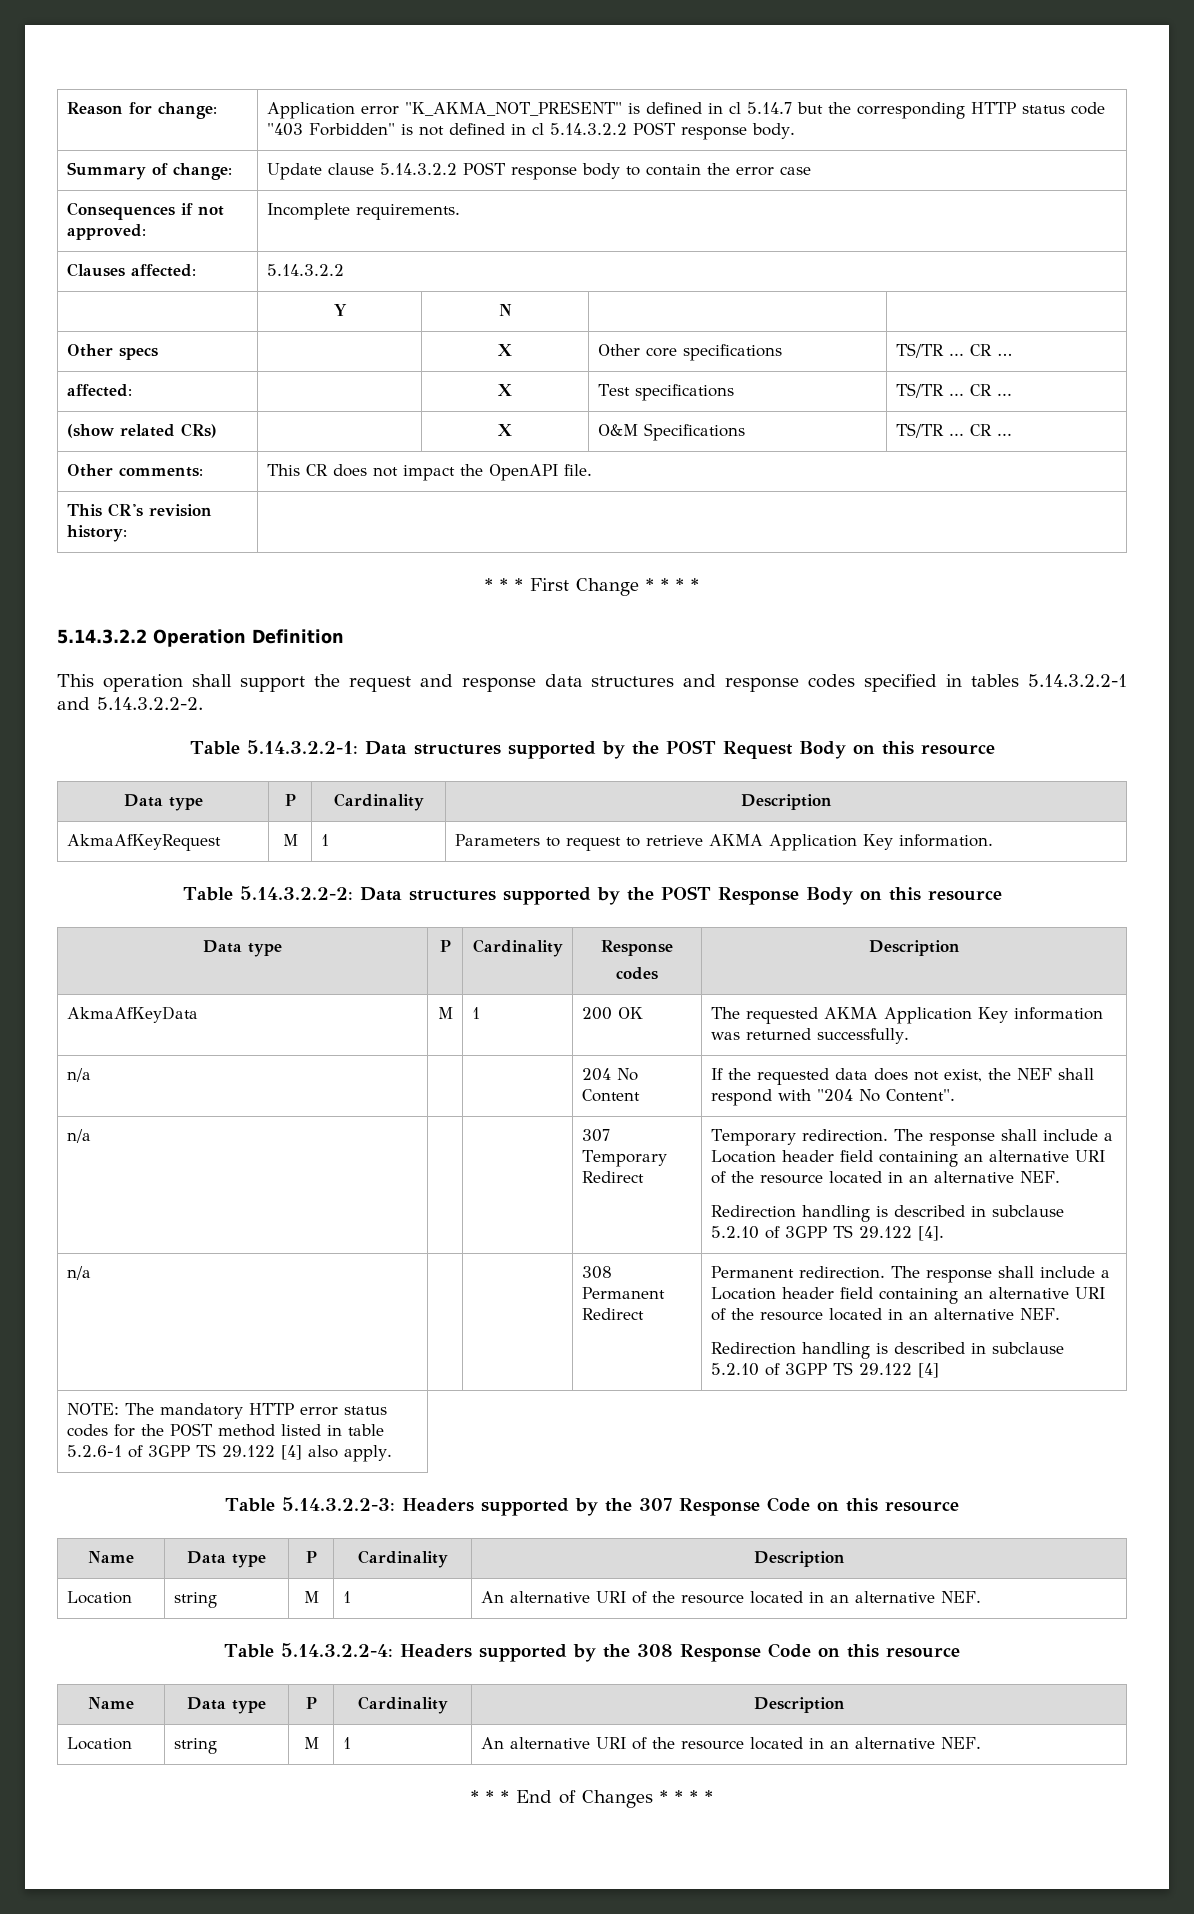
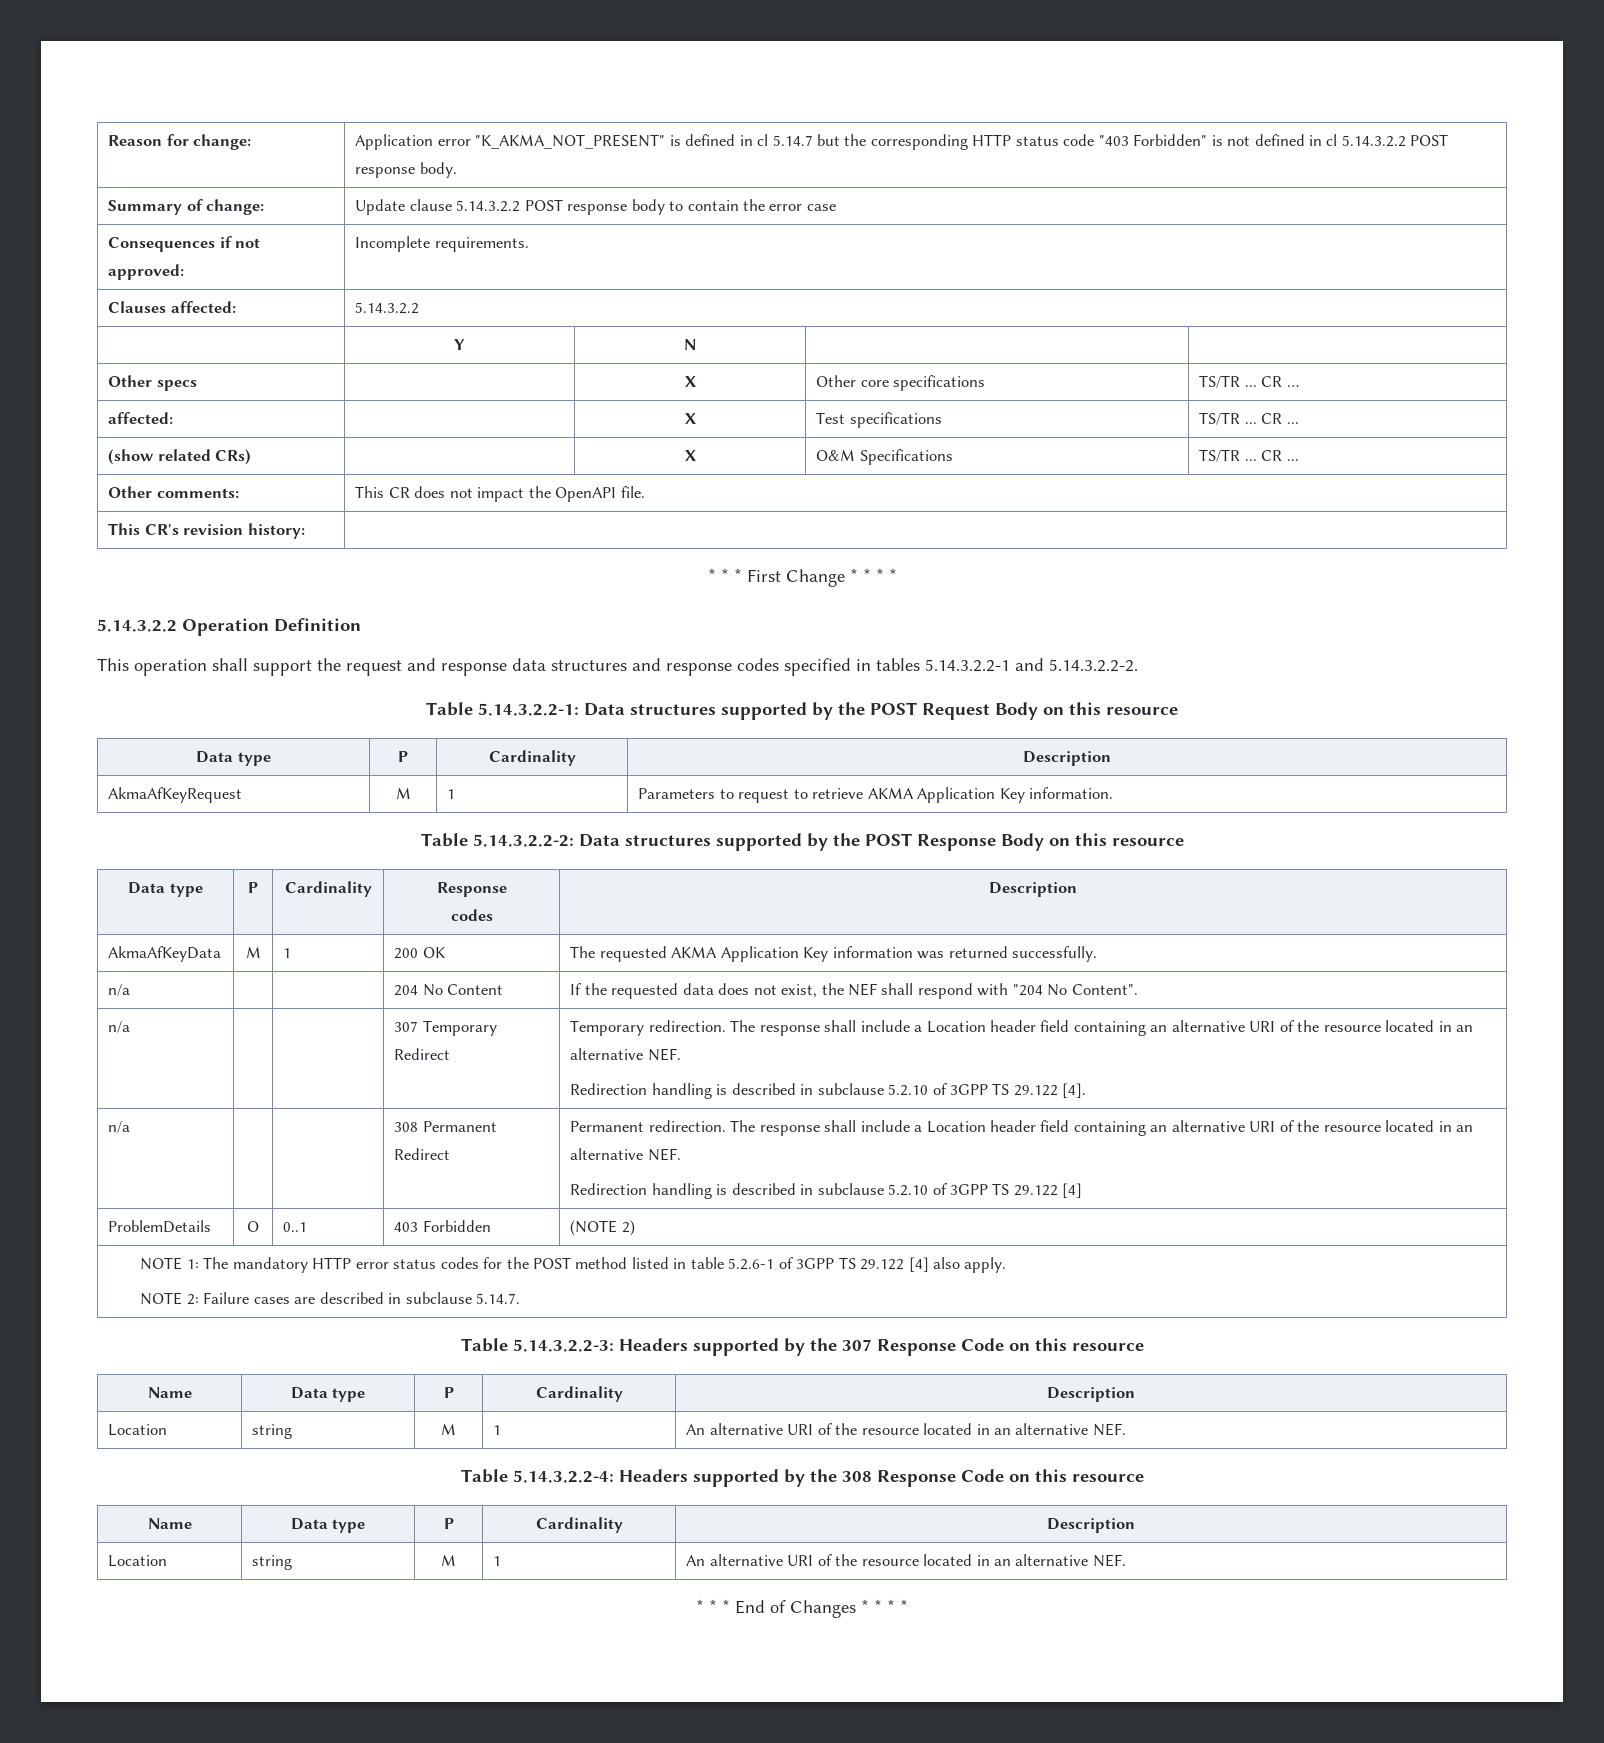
- NOTE: The mandatory HTTP error status codes for the POST method listed in table 5.2.6-1 of 3GPP TS 29.122 [4] also apply.
+ ProblemDetails | O | 0..1 | 403 Forbidden | (NOTE 2)
+ NOTE 1: The mandatory HTTP error status codes for the POST method listed in table 5.2.6-1 of 3GPP TS 29.122 [4] also apply.
+ NOTE 2: Failure cases are described in subclause 5.14.7.

